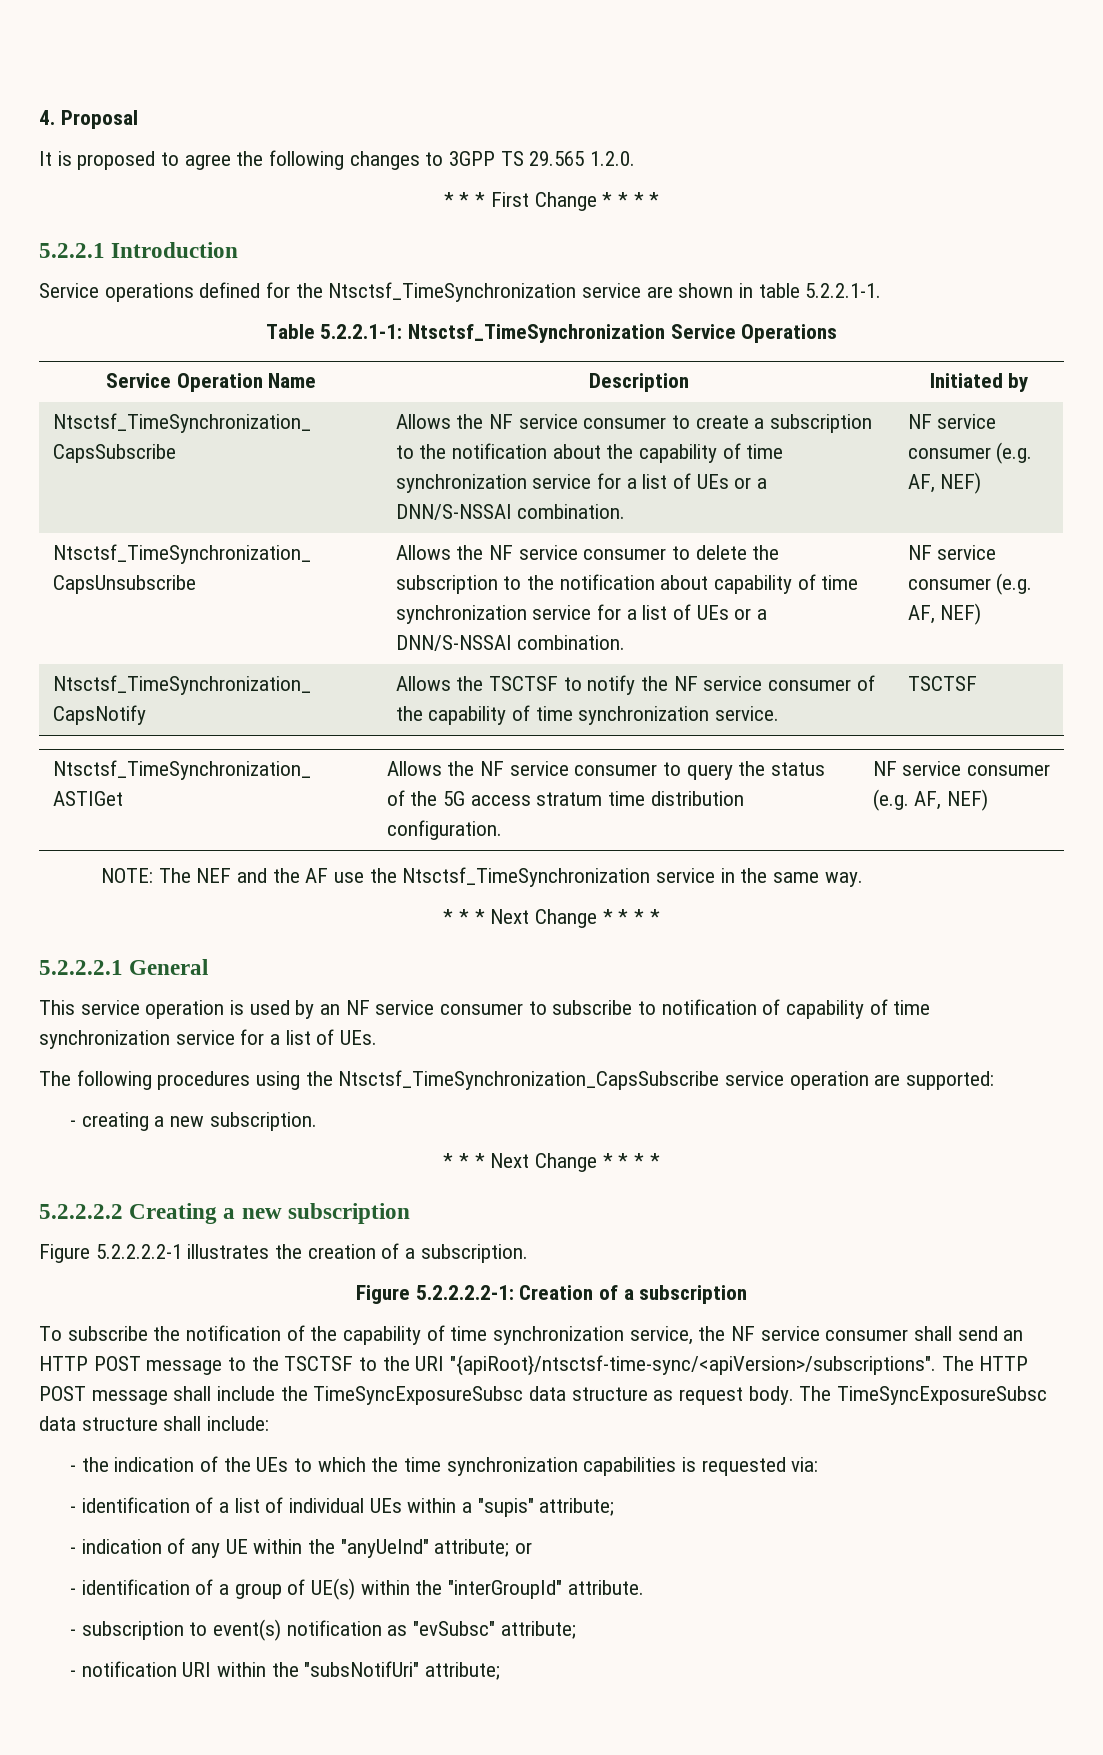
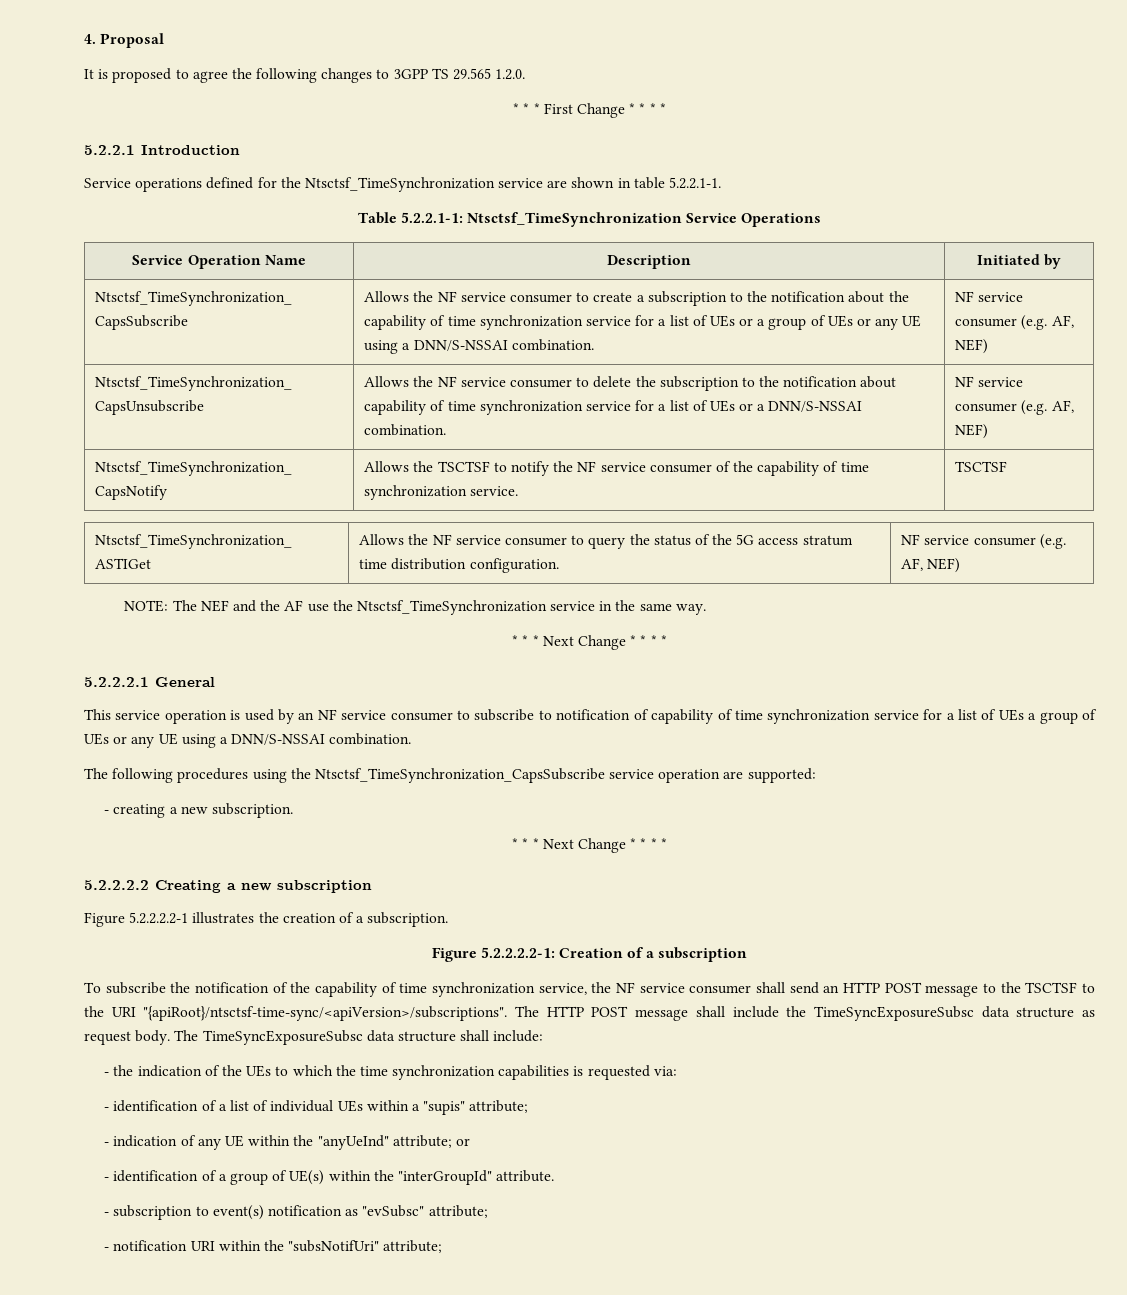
- Allows the NF service consumer to create a subscription to the notification about the capability of time synchronization service for a list of UEs or a DNN/S-NSSAI combination.
+ Allows the NF service consumer to create a subscription to the notification about the capability of time synchronization service for a list of UEs or a group of UEs or any UE using a DNN/S-NSSAI combination.
- This service operation is used by an NF service consumer to subscribe to notification of capability of time synchronization service for a list of UEs.
+ This service operation is used by an NF service consumer to subscribe to notification of capability of time synchronization service for a list of UEs a group of UEs or any UE using a DNN/S-NSSAI combination.

